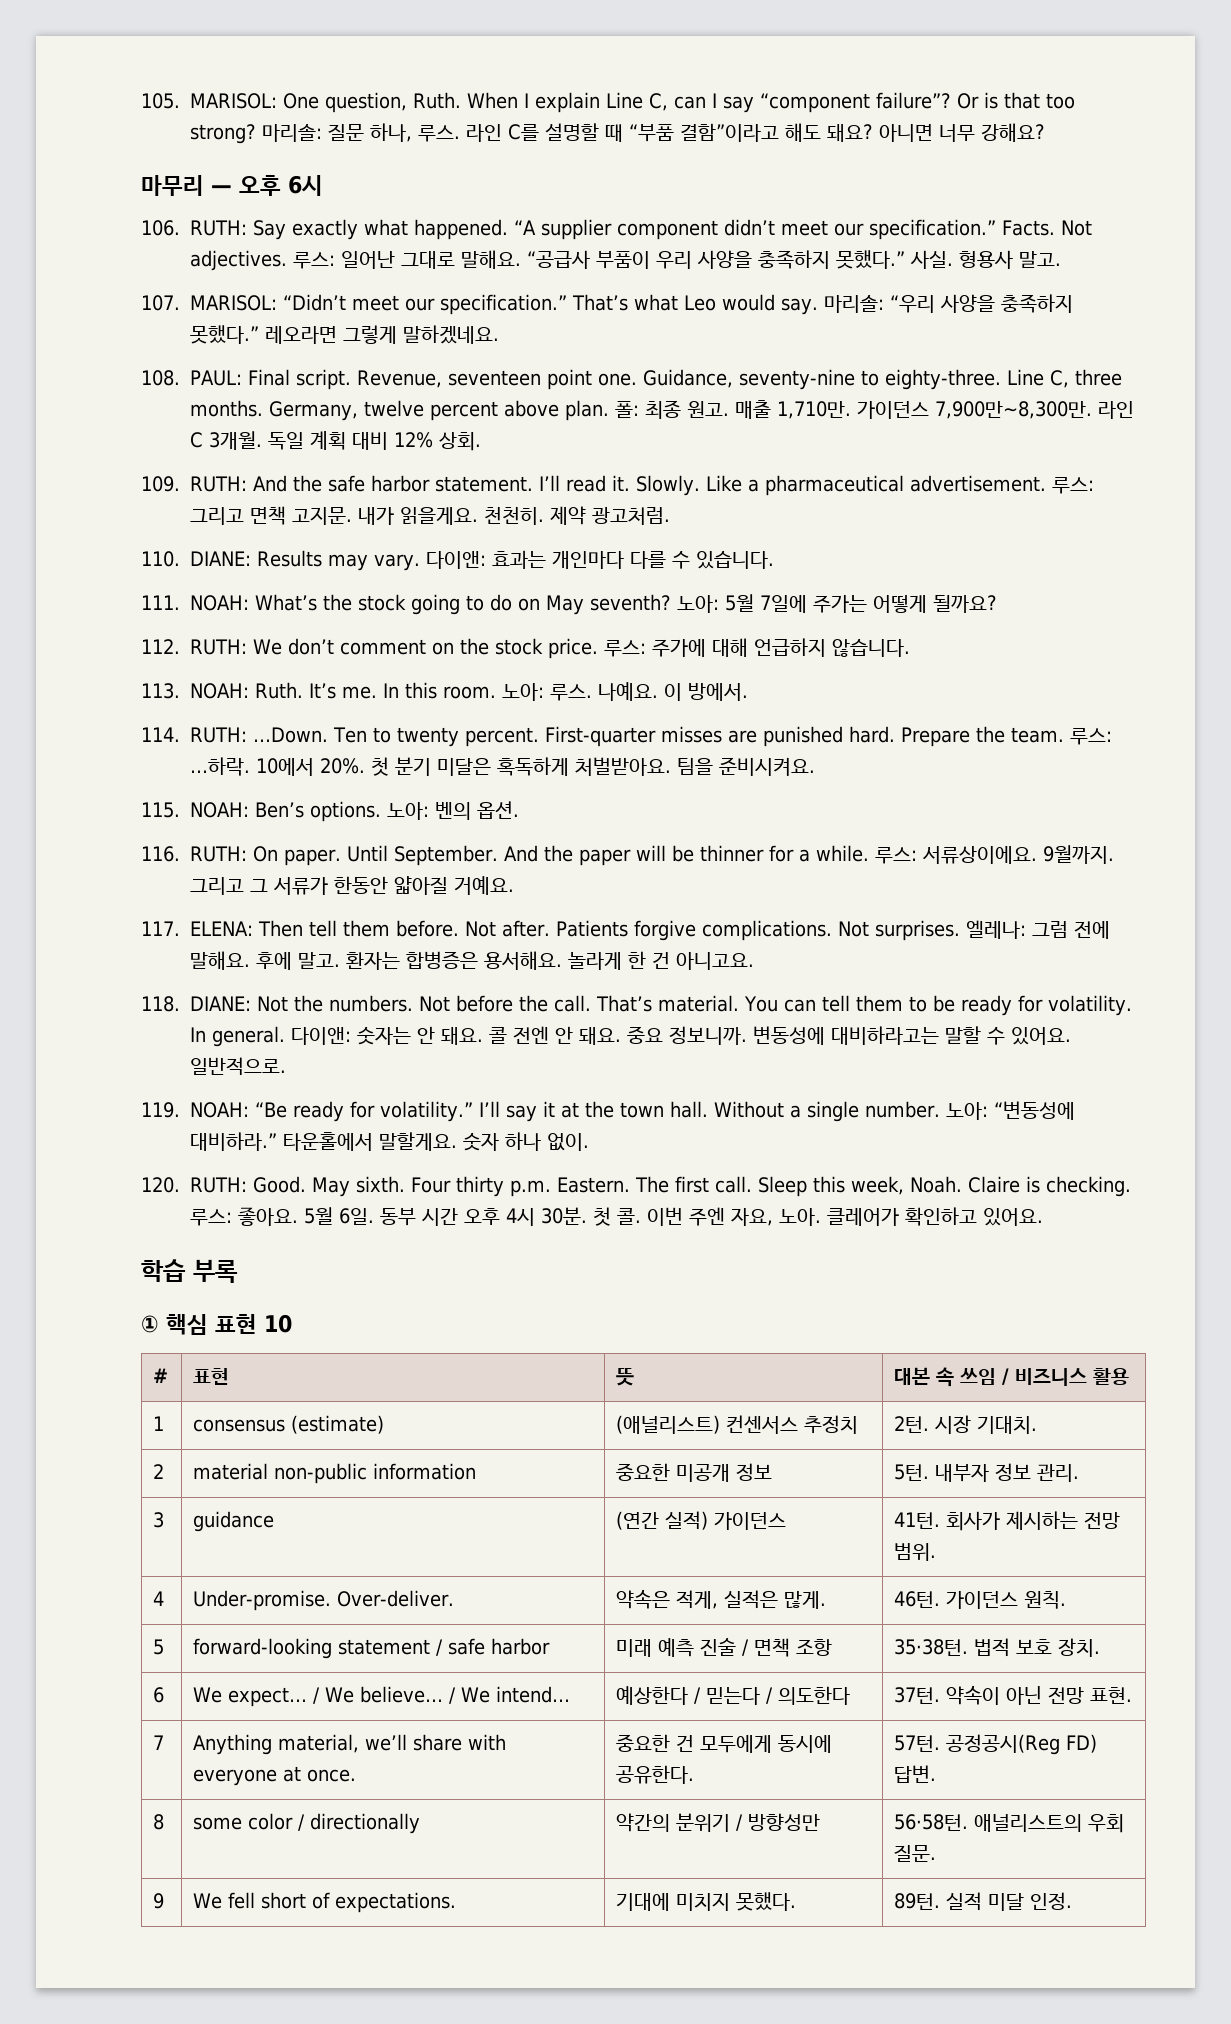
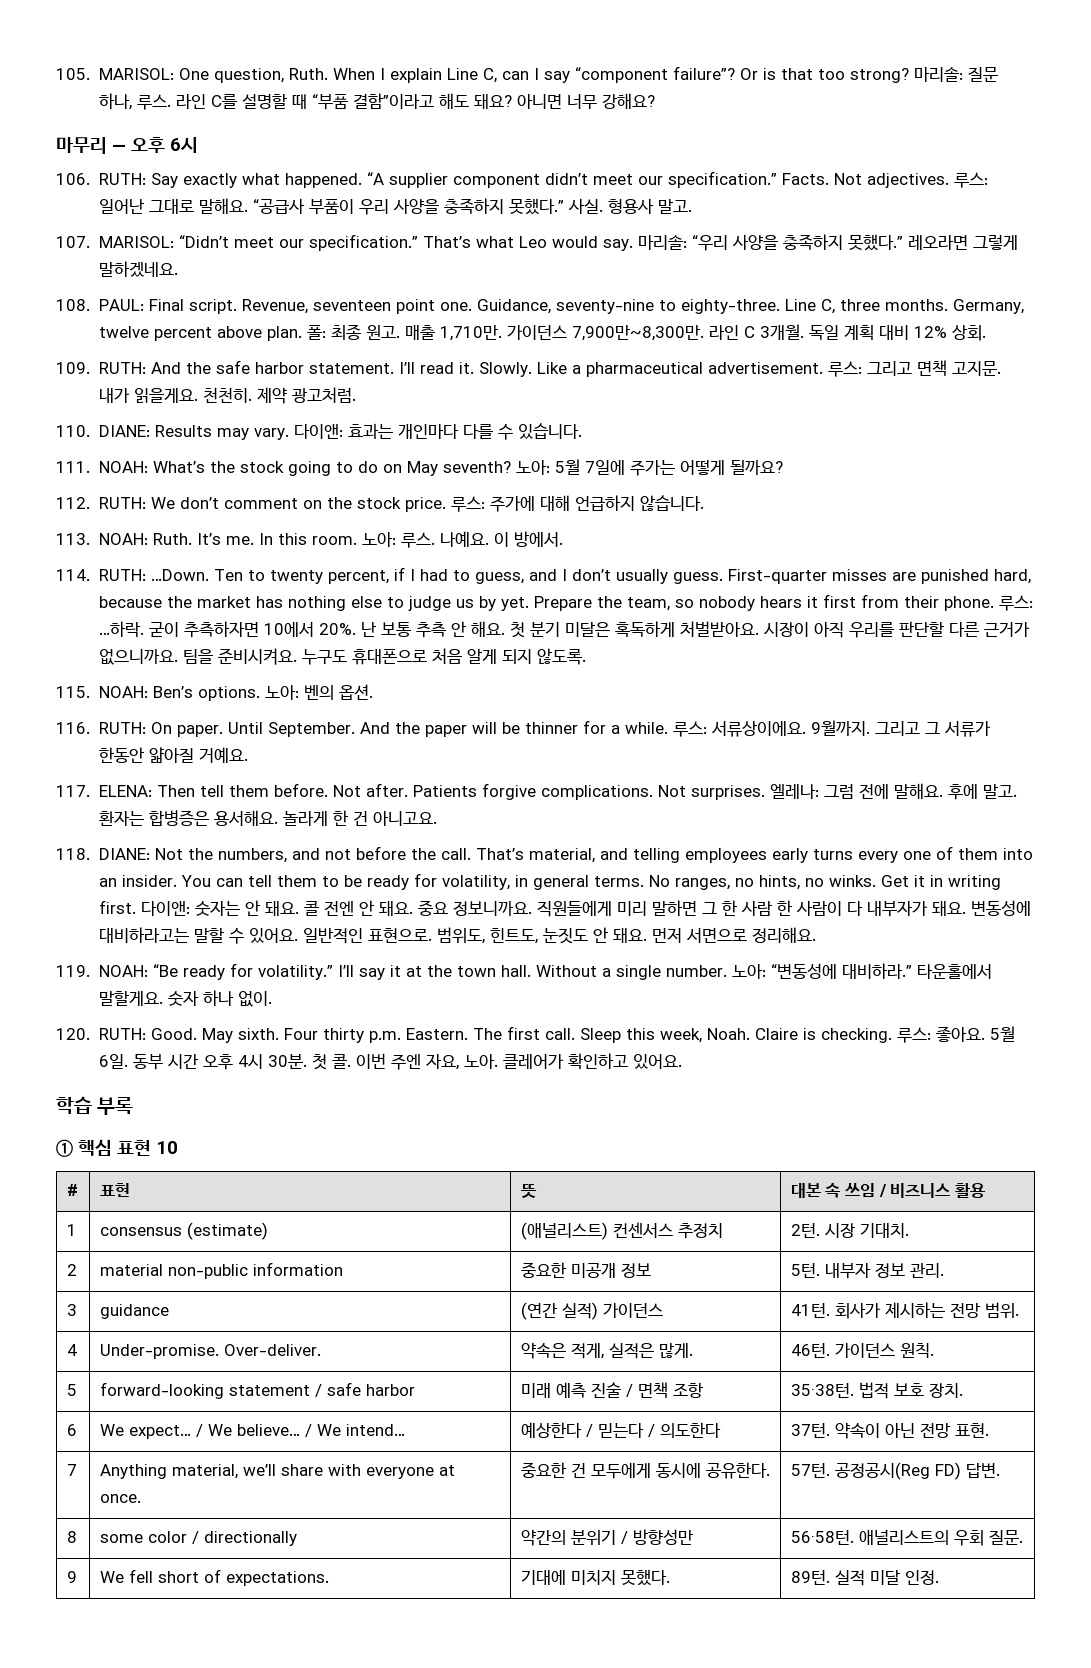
- Ten to twenty percent. First-quarter misses are punished hard. Prepare the team. 루스: …하락. 10에서 20%.
+ Ten to twenty percent, if I had to guess, and I don’t usually guess. First-quarter misses are punished hard, because the market has nothing else to judge us by yet. Prepare the team, so nobody hears it first from their phone. 루스: …하락. 굳이 추측하자면 10에서 20%. 난 보통 추측 안 해요.
- 팀을 준비시켜요.
+ 시장이 아직 우리를 판단할 다른 근거가 없으니까요. 팀을 준비시켜요. 누구도 휴대폰으로 처음 알게 되지 않도록.
- 118. DIANE: Not the numbers. Not before the call.
+ 118. DIANE: Not the numbers, and not before the call.
- That’s material.
+ That’s material, and telling employees early turns every one of them into an insider.
- You can tell them to be ready for volatility. In general.
+ You can tell them to be ready for volatility, in general terms. No ranges, no hints, no winks. Get it in writing first.
- 중요 정보니까.
+ 중요 정보니까요. 직원들에게 미리 말하면 그 한 사람 한 사람이 다 내부자가 돼요.
- 일반적으로.
+ 일반적인 표현으로. 범위도, 힌트도, 눈짓도 안 돼요. 먼저 서면으로 정리해요.

